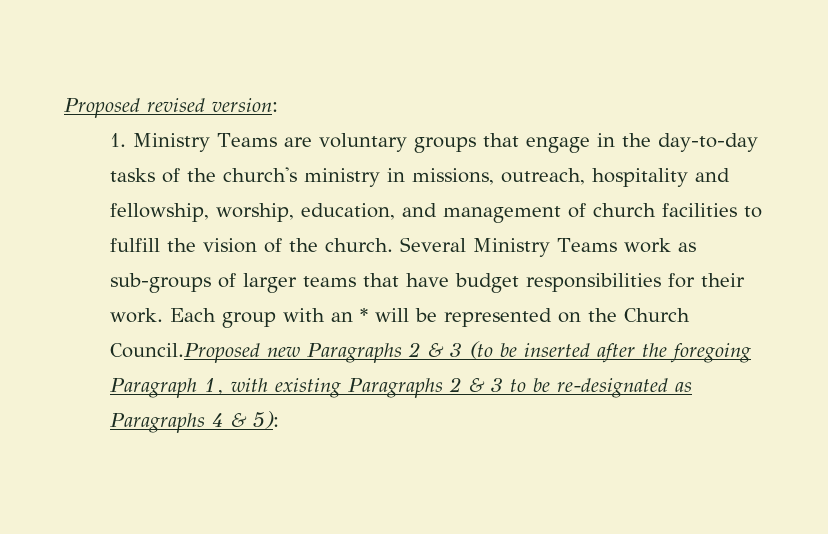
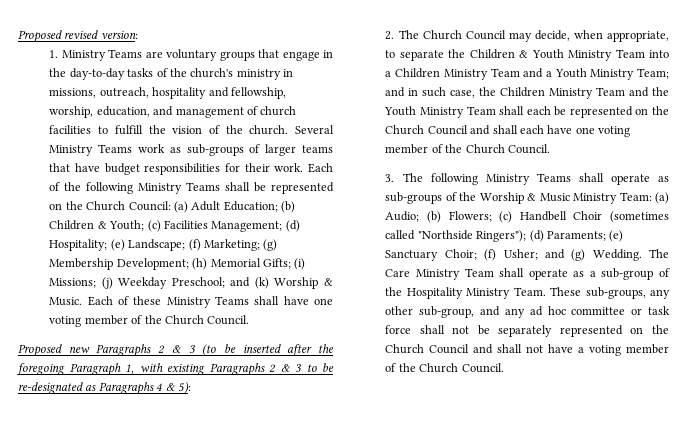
- Each group with an * will be represented on the Church Council.Proposed new Paragraphs 2 & 3 (to be inserted after the foregoing Paragraph 1, with existing Paragraphs 2 & 3 to be re-designated as Paragraphs 4 & 5):
+ Each of the following Ministry Teams shall be represented on the Church Council: (a) Adult Education; (b) Children & Youth; (c) Facilities Management; (d) Hospitality; (e) Landscape; (f) Marketing; (g) Membership Development; (h) Memorial Gifts; (i) Missions; (j) Weekday Preschool; and (k) Worship & Music. Each of these Ministry Teams shall have one voting member of the Church Council.
+ Proposed new Paragraphs 2 & 3 (to be inserted after the foregoing Paragraph 1, with existing Paragraphs 2 & 3 to be re-designated as Paragraphs 4 & 5):
+ 2. The Church Council may decide, when appropriate, to separate the Children & Youth Ministry Team into a Children Ministry Team and a Youth Ministry Team; and in such case, the Children Ministry Team and the Youth Ministry Team shall each be represented on the Church Council and shall each have one voting member of the Church Council.
+ 3. The following Ministry Teams shall operate as sub-groups of the Worship & Music Ministry Team: (a) Audio; (b) Flowers; (c) Handbell Choir (sometimes called "Northside Ringers"); (d) Paraments; (e) Sanctuary Choir; (f) Usher; and (g) Wedding. The Care Ministry Team shall operate as a sub-group of the Hospitality Ministry Team. These sub-groups, any other sub-group, and any ad hoc committee or task force shall not be separately represented on the Church Council and shall not have a voting member of the Church Council.

